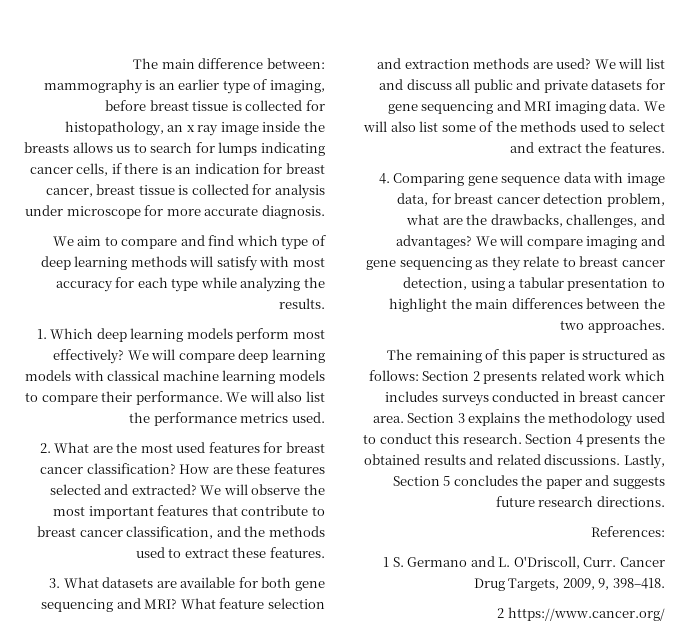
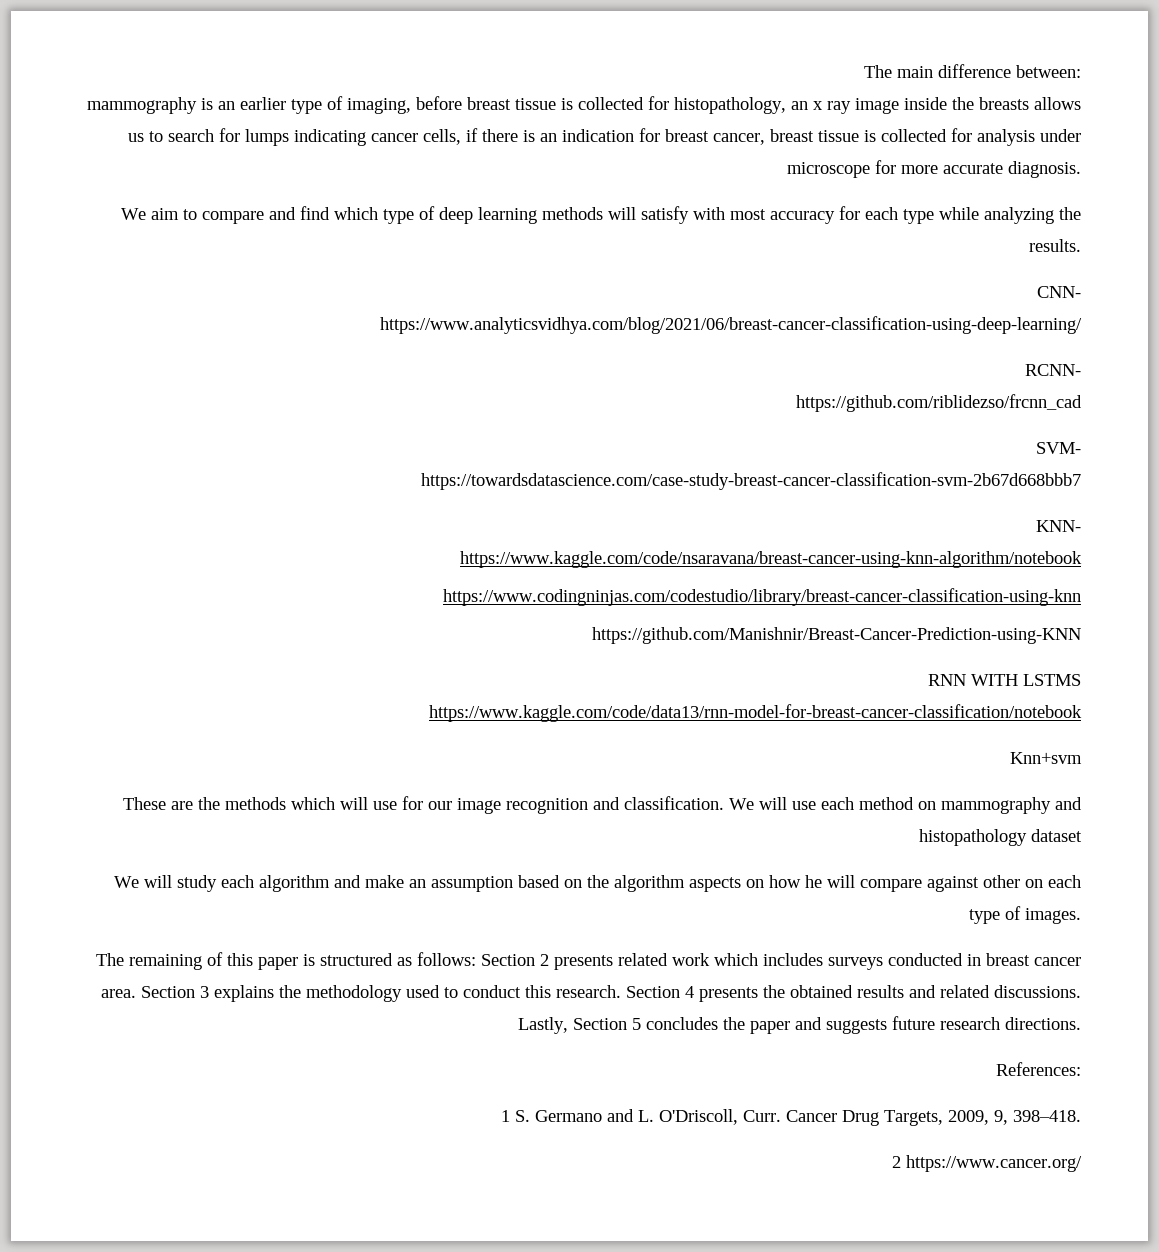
- 1. Which deep learning models perform most effectively? We will compare deep learning models with classical machine learning models to compare their performance. We will also list the performance metrics used.
- 2. What are the most used features for breast cancer classification? How are these features selected and extracted? We will observe the most important features that contribute to breast cancer classification, and the methods used to extract these features.
- 3. What datasets are available for both gene sequencing and MRI? What feature selection and extraction methods are used? We will list and discuss all public and private datasets for gene sequencing and MRI imaging data. We will also list some of the methods used to select and extract the features.
- 4. Comparing gene sequence data with image data, for breast cancer detection problem, what are the drawbacks, challenges, and advantages? We will compare imaging and gene sequencing as they relate to breast cancer detection, using a tabular presentation to highlight the main differences between the two approaches.
+ CNN-
+ https://www.analyticsvidhya.com/blog/2021/06/breast-cancer-classification-using-deep-learning/
+ RCNN-
+ https://github.com/riblidezso/frcnn_cad
+ SVM-
+ https://towardsdatascience.com/case-study-breast-cancer-classification-svm-2b67d668bbb7
+ KNN-
+ https://www.kaggle.com/code/nsaravana/breast-cancer-using-knn-algorithm/notebook
+ https://www.codingninjas.com/codestudio/library/breast-cancer-classification-using-knn
+ https://github.com/Manishnir/Breast-Cancer-Prediction-using-KNN
+ RNN WITH LSTMS
+ https://www.kaggle.com/code/data13/rnn-model-for-breast-cancer-classification/notebook
+ Knn+svm
+ These are the methods which will use for our image recognition and classification. We will use each method on mammography and histopathology dataset
+ We will study each algorithm and make an assumption based on the algorithm aspects on how he will compare against other on each type of images.

